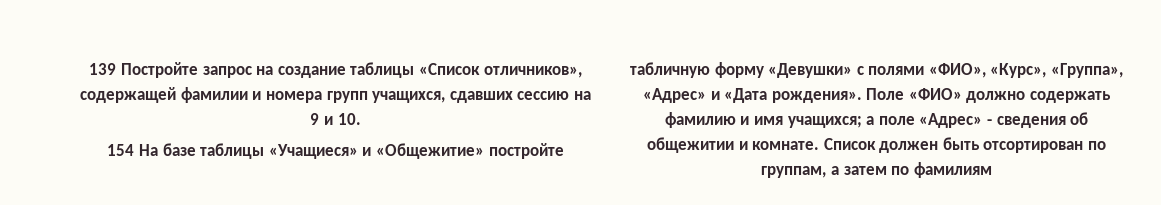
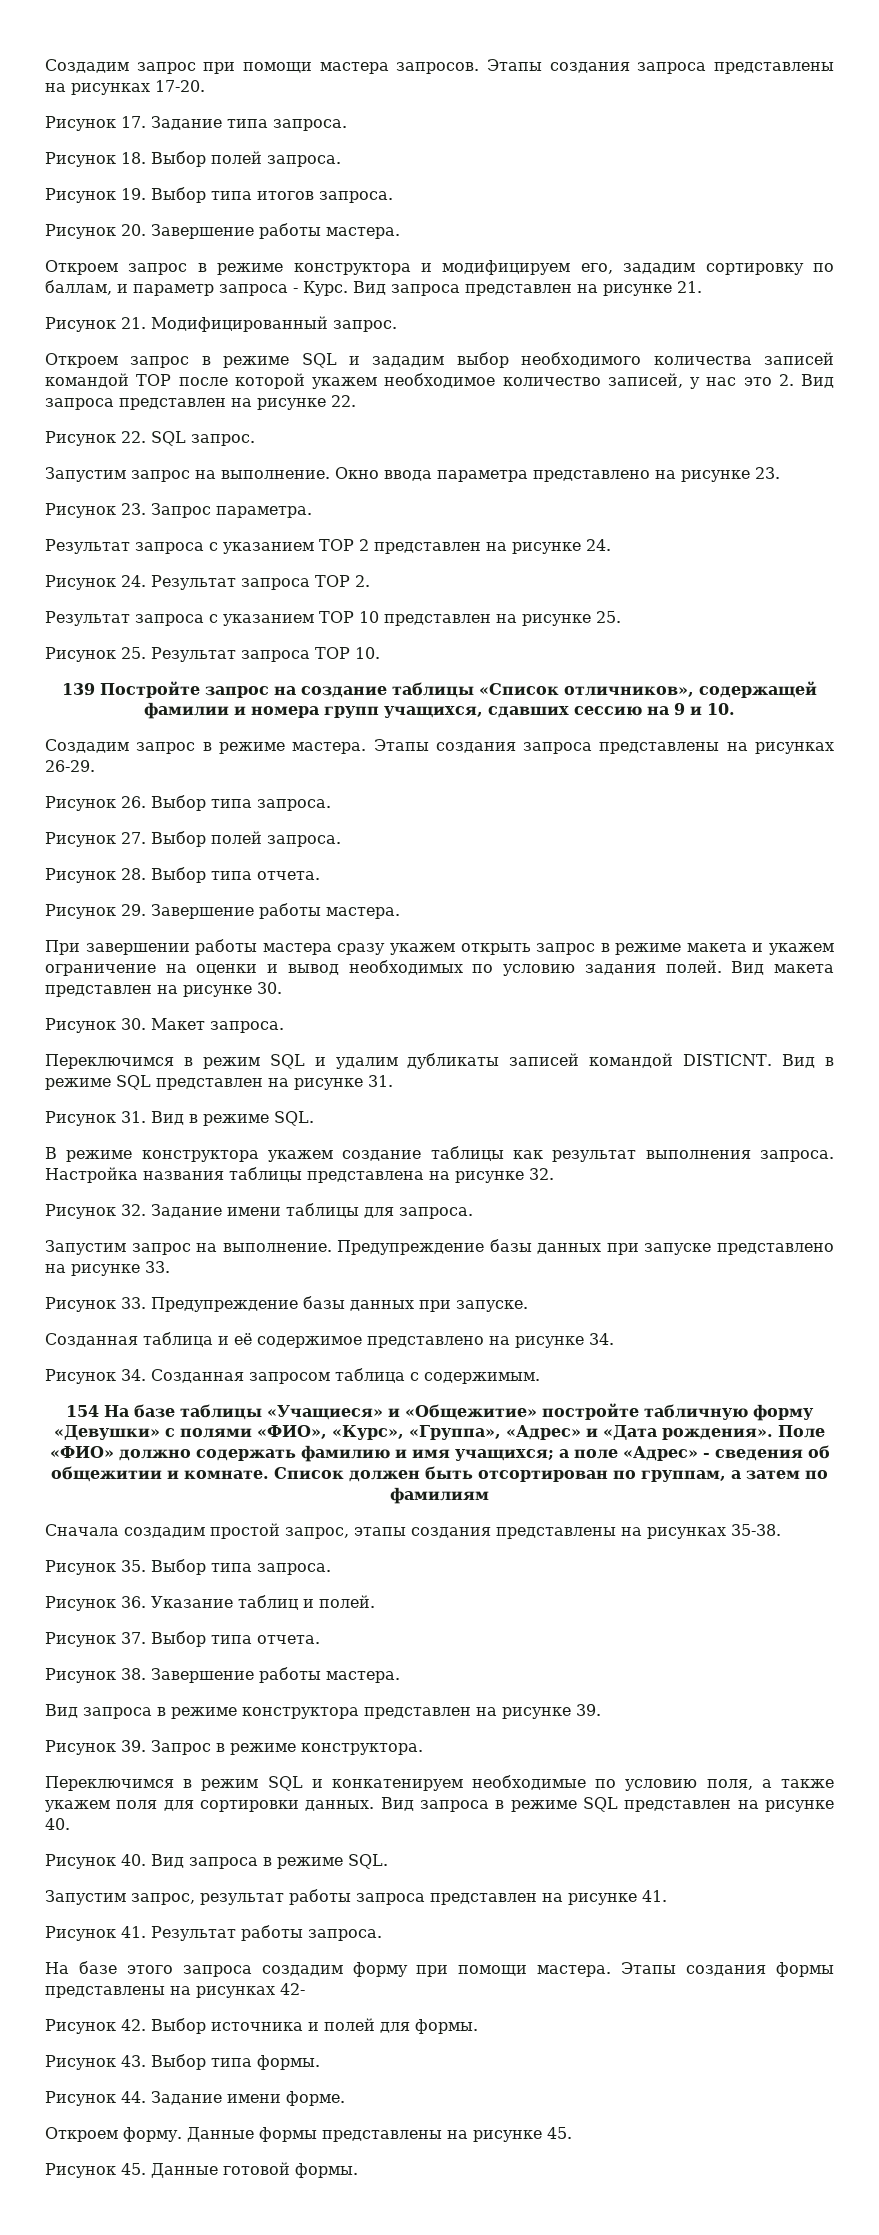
+ Создадим запрос при помощи мастера запросов. Этапы создания запроса представлены на рисунках 17-20.
+ Рисунок 17. Задание типа запроса.
+ Рисунок 18. Выбор полей запроса.
+ Рисунок 19. Выбор типа итогов запроса.
+ Рисунок 20. Завершение работы мастера.
+ Откроем запрос в режиме конструктора и модифицируем его, зададим сортировку по баллам, и параметр запроса - Курс. Вид запроса представлен на рисунке 21.
+ Рисунок 21. Модифицированный запрос.
+ Откроем запрос в режиме SQL и зададим выбор необходимого количества записей командой TOP после которой укажем необходимое количество записей, у нас это 2. Вид запроса представлен на рисунке 22.
+ Рисунок 22. SQL запрос.
+ Запустим запрос на выполнение. Окно ввода параметра представлено на рисунке 23.
+ Рисунок 23. Запрос параметра.
+ Результат запроса с указанием TOP 2 представлен на рисунке 24.
+ Рисунок 24. Результат запроса TOP 2.
+ Результат запроса с указанием TOP 10 представлен на рисунке 25.
+ Рисунок 25. Результат запроса TOP 10.
+ Создадим запрос в режиме мастера. Этапы создания запроса представлены на рисунках 26-29.
+ Рисунок 26. Выбор типа запроса.
+ Рисунок 27. Выбор полей запроса.
+ Рисунок 28. Выбор типа отчета.
+ Рисунок 29. Завершение работы мастера.
+ При завершении работы мастера сразу укажем открыть запрос в режиме макета и укажем ограничение на оценки и вывод необходимых по условию задания полей. Вид макета представлен на рисунке 30.
+ Рисунок 30. Макет запроса.
+ Переключимся в режим SQL и удалим дубликаты записей командой DISTICNT. Вид в режиме SQL представлен на рисунке 31.
+ Рисунок 31. Вид в режиме SQL.
+ В режиме конструктора укажем создание таблицы как результат выполнения запроса. Настройка названия таблицы представлена на рисунке 32.
+ Рисунок 32. Задание имени таблицы для запроса.
+ Запустим запрос на выполнение. Предупреждение базы данных при запуске представлено на рисунке 33.
+ Рисунок 33. Предупреждение базы данных при запуске.
+ Созданная таблица и её содержимое представлено на рисунке 34.
+ Рисунок 34. Созданная запросом таблица с содержимым.
+ Сначала создадим простой запрос, этапы создания представлены на рисунках 35-38.
+ Рисунок 35. Выбор типа запроса.
+ Рисунок 36. Указание таблиц и полей.
+ Рисунок 37. Выбор типа отчета.
+ Рисунок 38. Завершение работы мастера.
+ Вид запроса в режиме конструктора представлен на рисунке 39.
+ Рисунок 39. Запрос в режиме конструктора.
+ Переключимся в режим SQL и конкатенируем необходимые по условию поля, а также укажем поля для сортировки данных. Вид запроса в режиме SQL представлен на рисунке 40.
+ Рисунок 40. Вид запроса в режиме SQL.
+ Запустим запрос, результат работы запроса представлен на рисунке 41.
+ Рисунок 41. Результат работы запроса.
+ На базе этого запроса создадим форму при помощи мастера. Этапы создания формы представлены на рисунках 42-
+ Рисунок 42. Выбор источника и полей для формы.
+ Рисунок 43. Выбор типа формы.
+ Рисунок 44. Задание имени форме.
+ Откроем форму. Данные формы представлены на рисунке 45.
+ Рисунок 45. Данные готовой формы.

